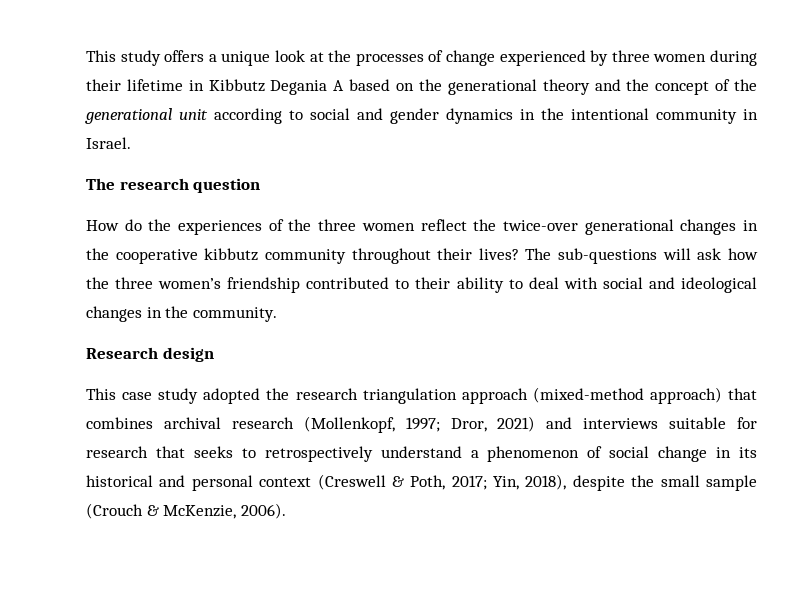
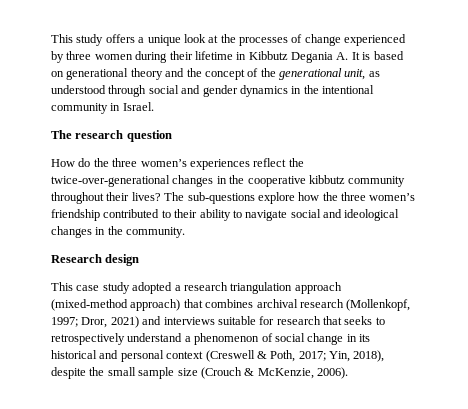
- This study offers a unique look at the processes of change experienced by three women during their lifetime in Kibbutz Degania A based on the generational theory and the concept of the generational unit according to social and gender dynamics in the intentional community in Israel.
+ This study offers a unique look at the processes of change experienced by three women during their lifetime in Kibbutz Degania A. It is based on generational theory and the concept of the generational unit, as understood through social and gender dynamics in the intentional community in Israel.
- How do the experiences of the three women reflect the twice-over generational changes in the cooperative kibbutz community throughout their lives?
+ How do the three women’s experiences reflect the twice-over-generational changes in the cooperative kibbutz community throughout their lives?
- The sub-questions will ask how the three women’s friendship contributed to their ability to deal with social and ideological changes in the community.
+ The sub-questions explore how the three women’s friendship contributed to their ability to navigate social and ideological changes in the community.
- This case study adopted the research triangulation approach (mixed-method approach) that combines archival research (Mollenkopf, 1997; Dror, 2021) and interviews suitable for research that seeks to retrospectively understand a phenomenon of social change in its historical and personal context (Creswell & Poth, 2017; Yin, 2018), despite the small sample (Crouch & McKenzie, 2006).
+ This case study adopted a research triangulation approach (mixed-method approach) that combines archival research (Mollenkopf, 1997; Dror, 2021) and interviews suitable for research that seeks to retrospectively understand a phenomenon of social change in its historical and personal context (Creswell & Poth, 2017; Yin, 2018), despite the small sample size (Crouch & McKenzie, 2006).

